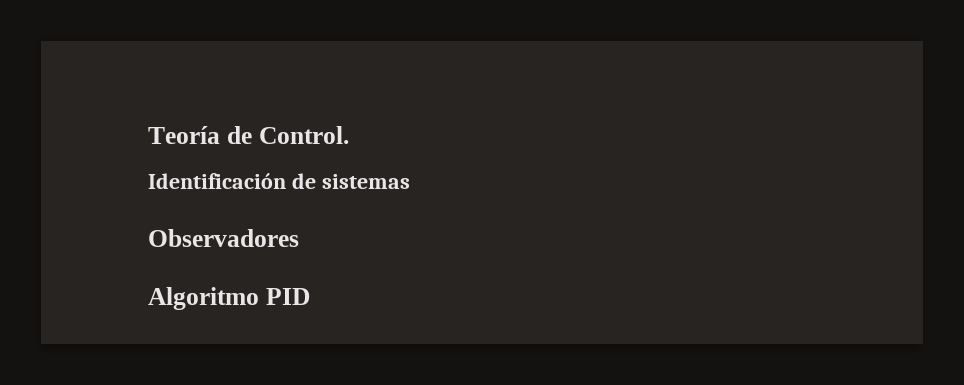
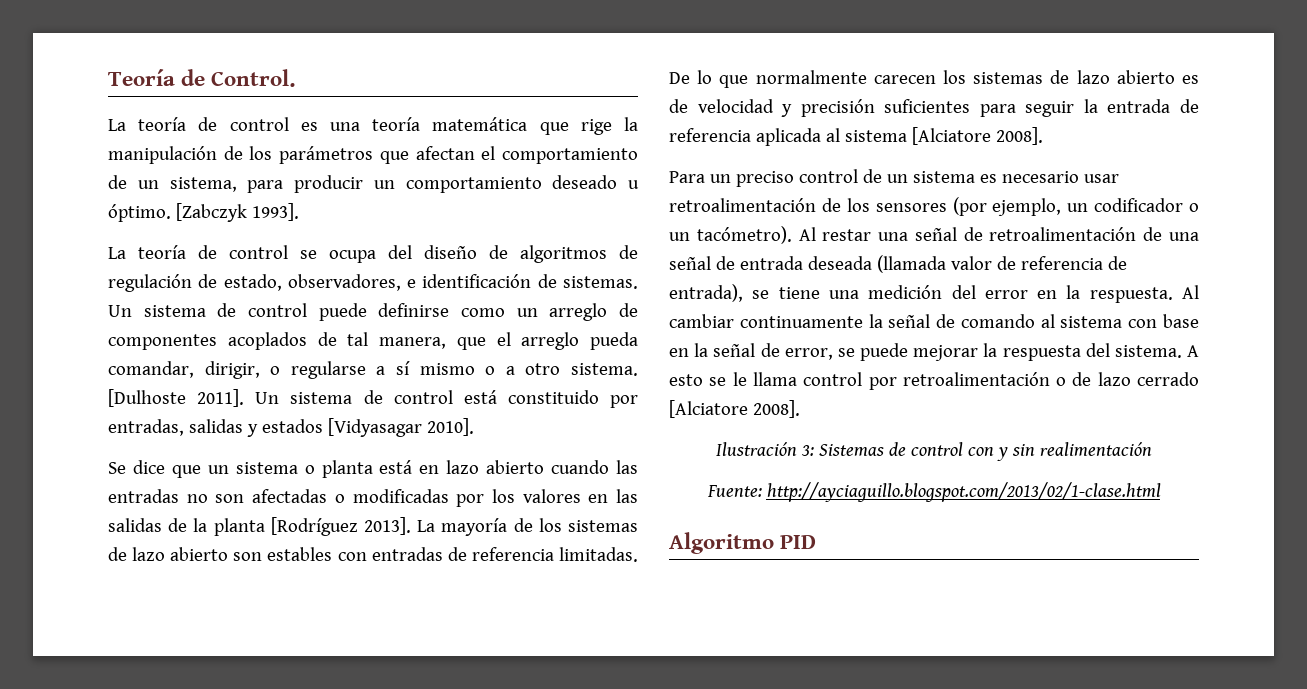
- Identificación de sistemas
- Observadores
+ La teoría de control es una teoría matemática que rige la manipulación de los parámetros que afectan el comportamiento de un sistema, para producir un comportamiento deseado u óptimo. [Zabczyk 1993].
+ La teoría de control se ocupa del diseño de algoritmos de regulación de estado, observadores, e identificación de sistemas. Un sistema de control puede definirse como un arreglo de componentes acoplados de tal manera, que el arreglo pueda comandar, dirigir, o regularse a sí mismo o a otro sistema. [Dulhoste 2011]. Un sistema de control está constituido por entradas, salidas y estados [Vidyasagar 2010].
+ Se dice que un sistema o planta está en lazo abierto cuando las entradas no son afectadas o modificadas por los valores en las salidas de la planta [Rodríguez 2013]. La mayoría de los sistemas de lazo abierto son estables con entradas de referencia limitadas. De lo que normalmente carecen los sistemas de lazo abierto es de velocidad y precisión suficientes para seguir la entrada de referencia aplicada al sistema [Alciatore 2008].
+ Para un preciso control de un sistema es necesario usar retroalimentación de los sensores (por ejemplo, un codificador o un tacómetro). Al restar una señal de retroalimentación de una señal de entrada deseada (llamada valor de referencia de entrada), se tiene una medición del error en la respuesta. Al cambiar continuamente la señal de comando al sistema con base en la señal de error, se puede mejorar la respuesta del sistema. A esto se le llama control por retroalimentación o de lazo cerrado [Alciatore 2008].
+ Ilustración 3: Sistemas de control con y sin realimentación
+ Fuente: http://ayciaguillo.blogspot.com/2013/02/1-clase.html

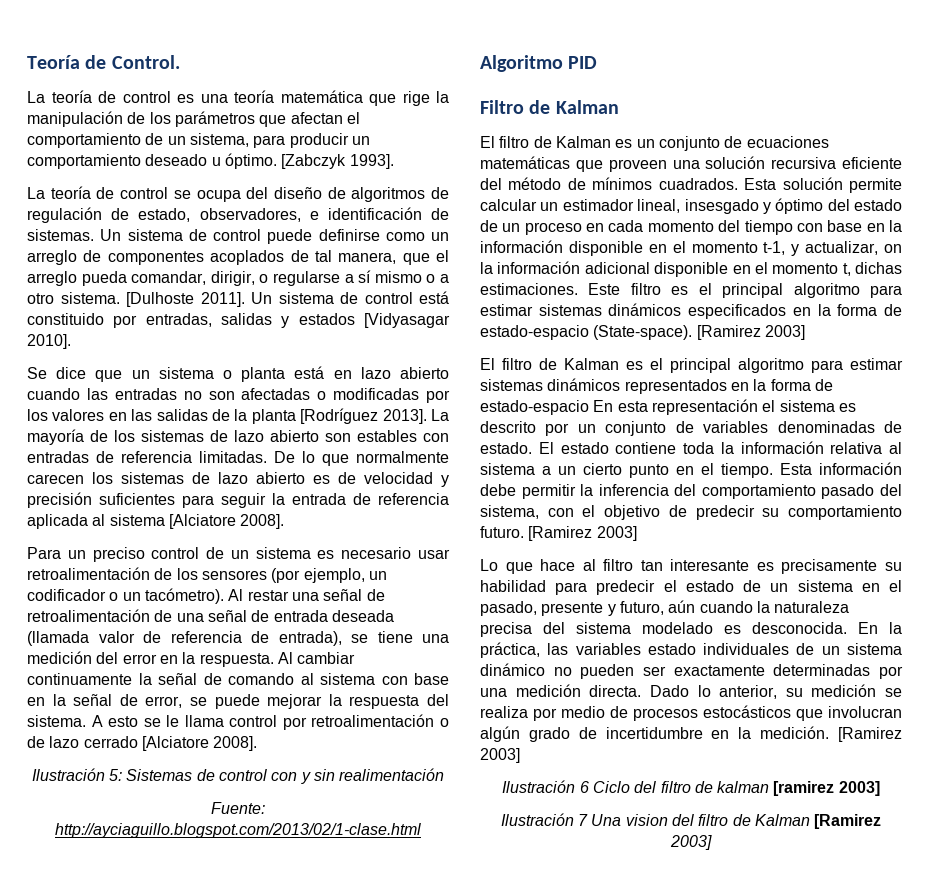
- Ilustración 3: Sistemas de control con y sin realimentación
+ Ilustración 5: Sistemas de control con y sin realimentación
+ Filtro de Kalman
+ El filtro de Kalman es un conjunto de ecuaciones matemáticas que proveen una solución recursiva eficiente del método de mínimos cuadrados. Esta solución permite calcular un estimador lineal, insesgado y óptimo del estado de un proceso en cada momento del tiempo con base en la información disponible en el momento t-1, y actualizar, on la información adicional disponible en el momento t, dichas estimaciones. Este filtro es el principal algoritmo para estimar sistemas dinámicos especificados en la forma de estado-espacio (State-space). [Ramirez 2003]
+ El filtro de Kalman es el principal algoritmo para estimar sistemas dinámicos representados en la forma de estado-espacio En esta representación el sistema es descrito por un conjunto de variables denominadas de estado. El estado contiene toda la información relativa al sistema a un cierto punto en el tiempo. Esta información debe permitir la inferencia del comportamiento pasado del sistema, con el objetivo de predecir su comportamiento futuro. [Ramirez 2003]
+ Lo que hace al filtro tan interesante es precisamente su habilidad para predecir el estado de un sistema en el pasado, presente y futuro, aún cuando la naturaleza precisa del sistema modelado es desconocida. En la práctica, las variables estado individuales de un sistema dinámico no pueden ser exactamente determinadas por una medición directa. Dado lo anterior, su medición se realiza por medio de procesos estocásticos que involucran algún grado de incertidumbre en la medición. [Ramirez 2003]
+ Ilustración 6 Ciclo del filtro de kalman [ramirez 2003]
+ Ilustración 7 Una vision del filtro de Kalman [Ramirez 2003]

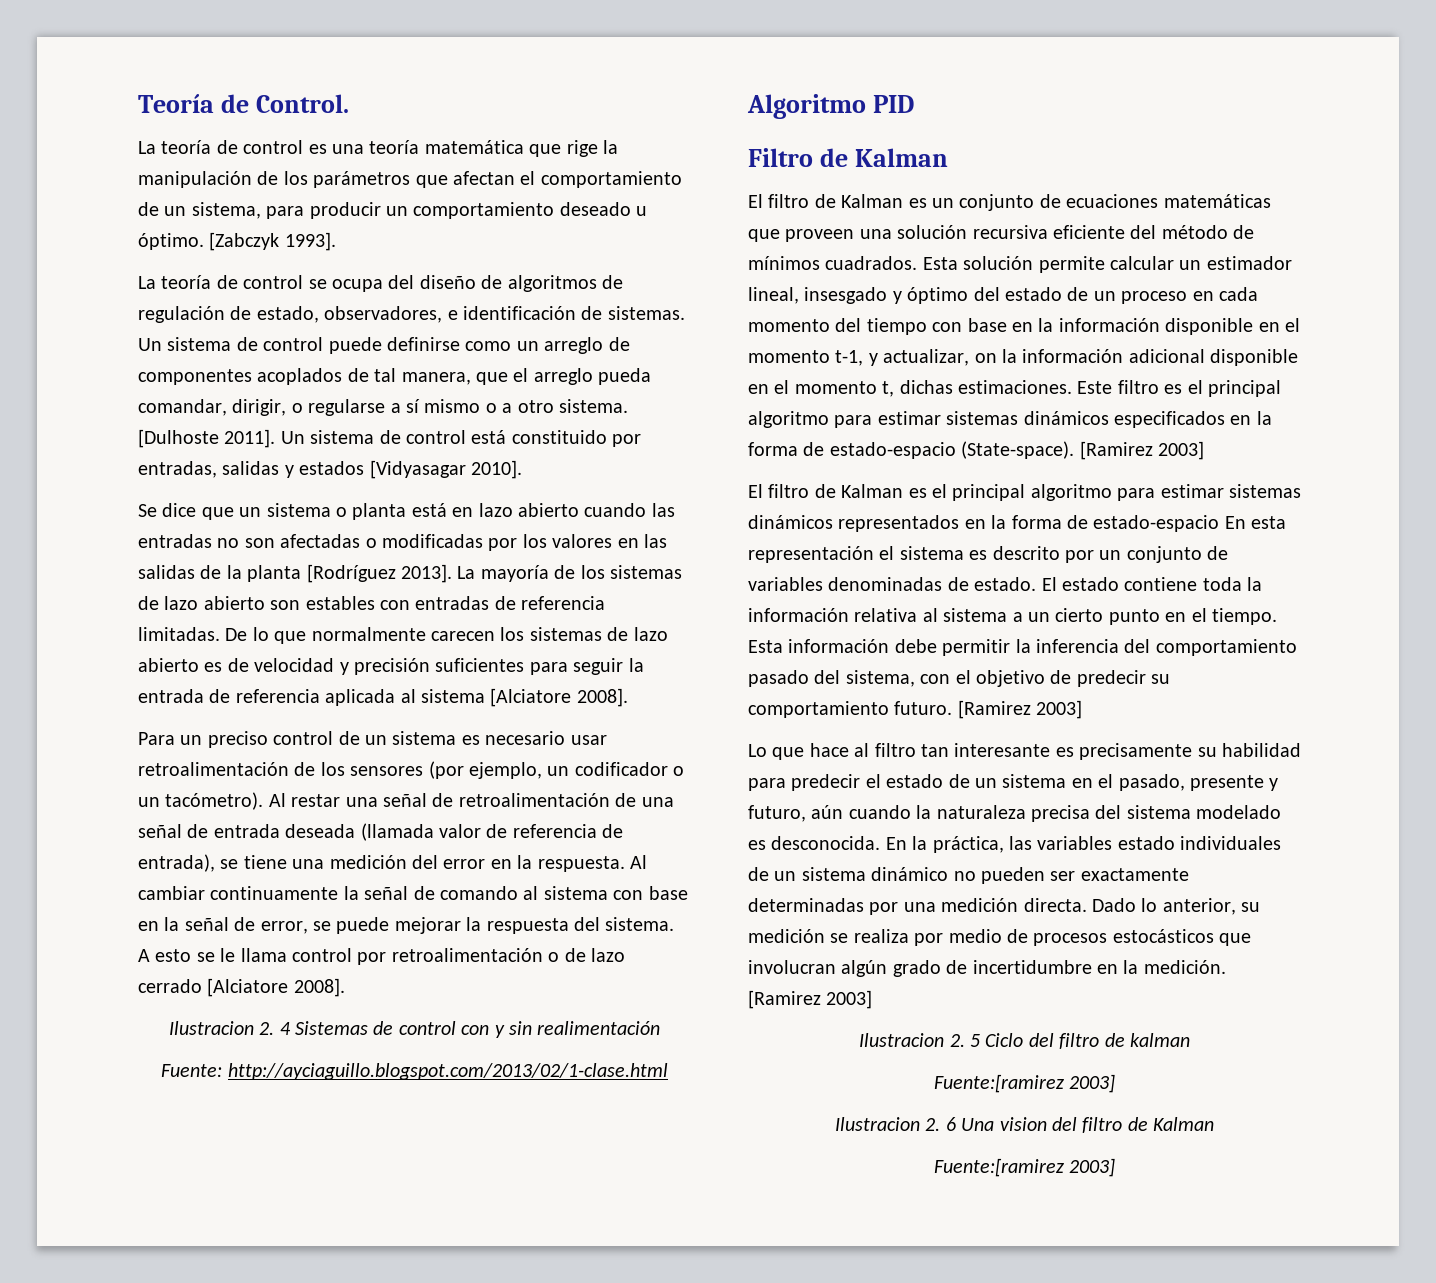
- Ilustración 5: Sistemas de control con y sin realimentación
+ Ilustracion 2. 4 Sistemas de control con y sin realimentación
- Ilustración 6 Ciclo del filtro de kalman [ramirez 2003]
- Ilustración 7 Una vision del filtro de Kalman [Ramirez 2003]
+ Ilustracion 2. 5 Ciclo del filtro de kalman
+ Fuente:[ramirez 2003]
+ Ilustracion 2. 6 Una vision del filtro de Kalman
+ Fuente:[ramirez 2003]

